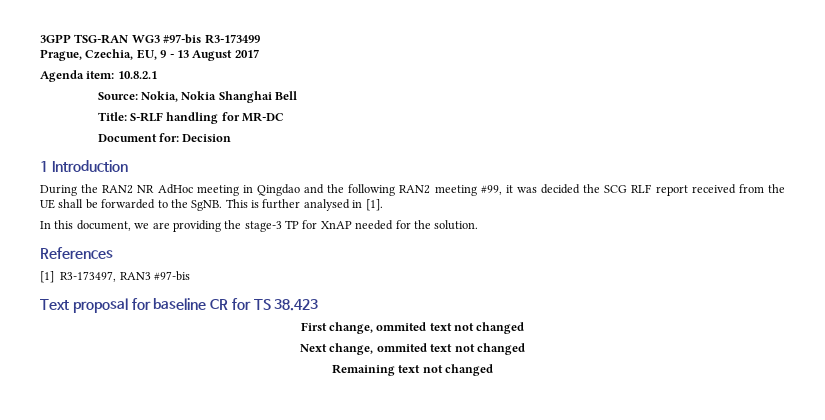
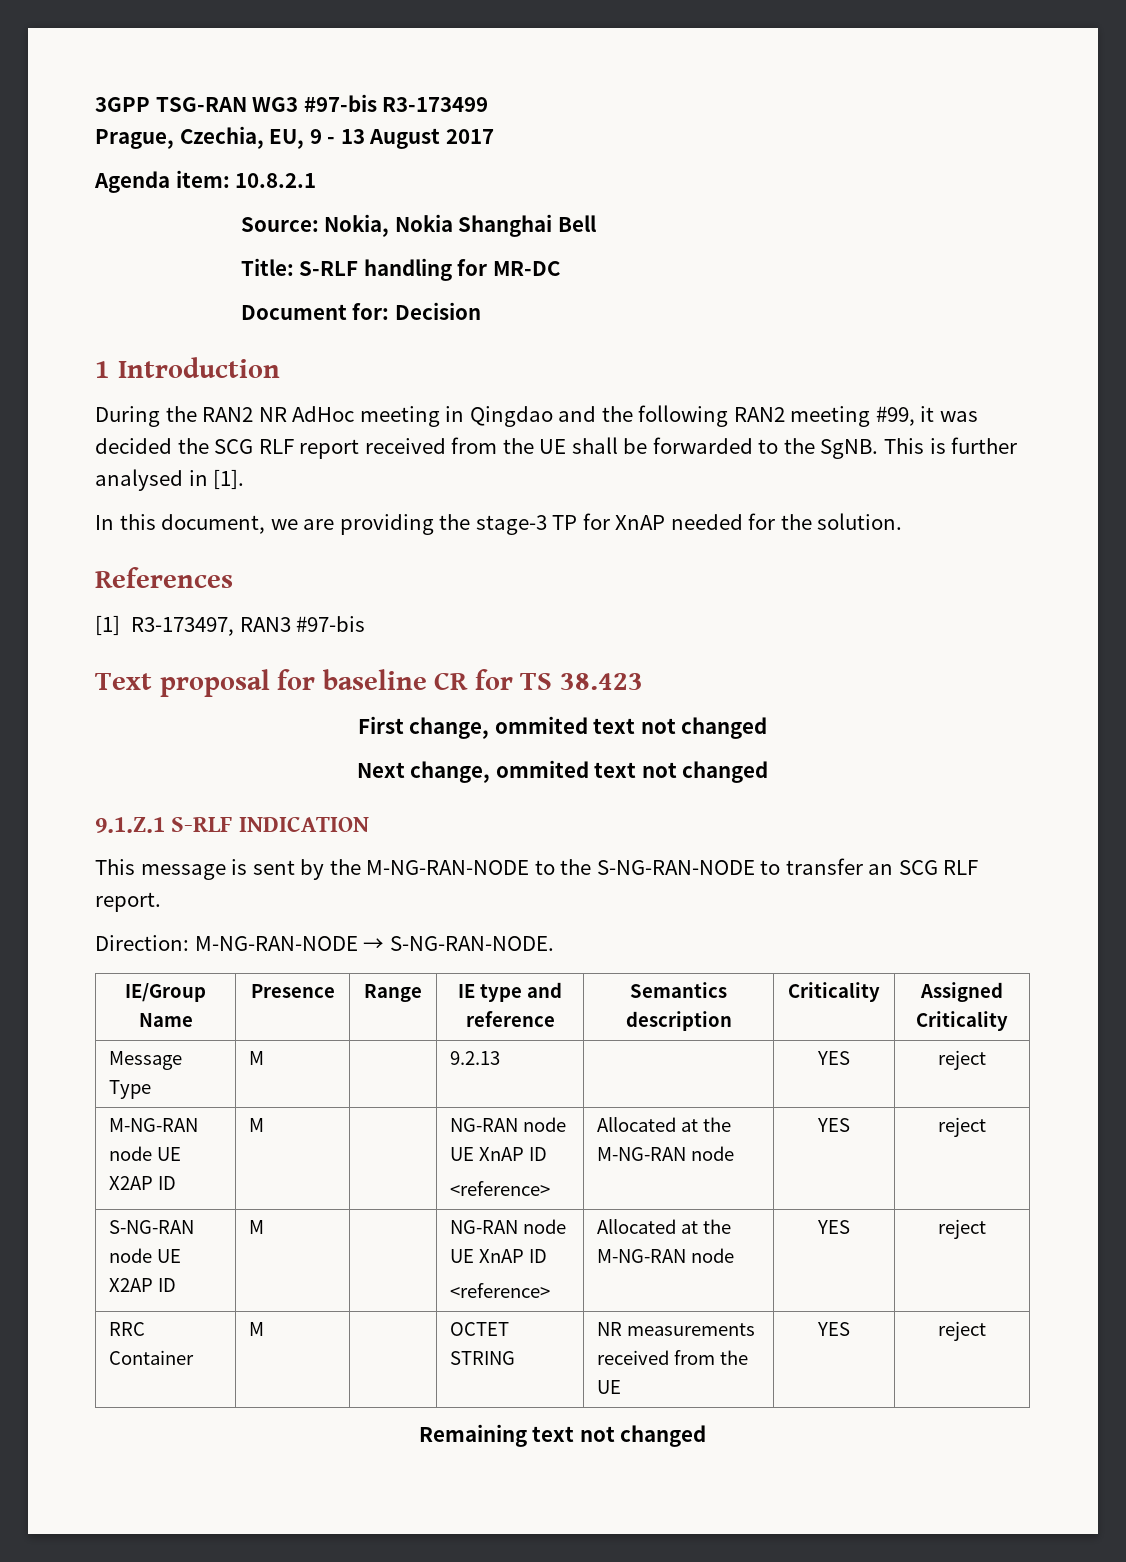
+ 9.1.Z.1 S-RLF INDICATION
+ This message is sent by the M-NG-RAN-NODE to the S-NG-RAN-NODE to transfer an SCG RLF report.
+ Direction: M-NG-RAN-NODE → S-NG-RAN-NODE.
+ IE/Group Name | Presence | Range | IE type and reference | Semantics description | Criticality | Assigned Criticality
+ Message Type | M | | 9.2.13 | | YES | reject
+ M-NG-RAN node UE X2AP ID | M | | NG-RAN node UE XnAP ID
+ <reference> | Allocated at the M-NG-RAN node | YES | reject
+ S-NG-RAN node UE X2AP ID | M | | NG-RAN node UE XnAP ID
+ <reference> | Allocated at the M-NG-RAN node | YES | reject
+ RRC Container | M | | OCTET STRING | NR measurements received from the UE | YES | reject

